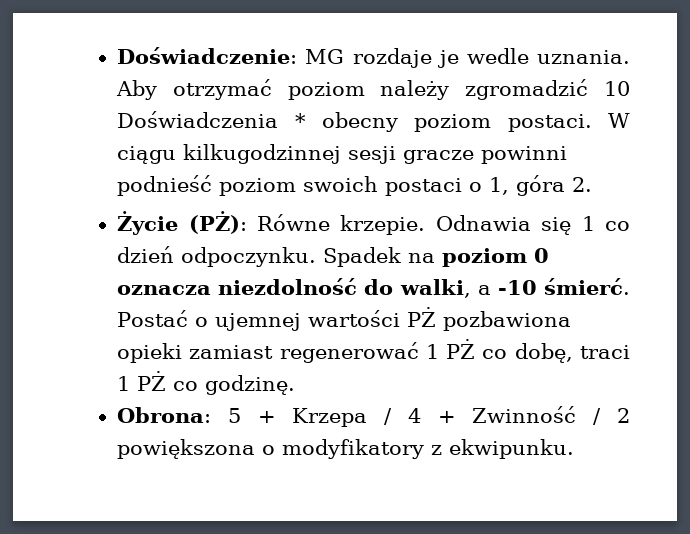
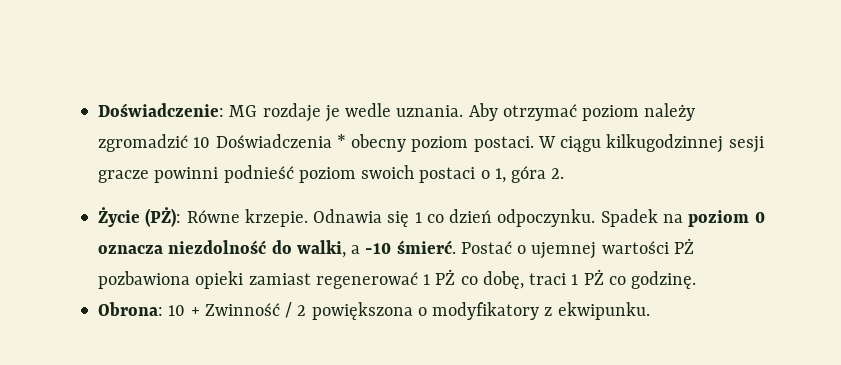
- Obrona: 5 + Krzepa / 4 + Zwinność / 2 powiększona o modyfikatory z ekwipunku.
+ Obrona: 10 + Zwinność / 2 powiększona o modyfikatory z ekwipunku.

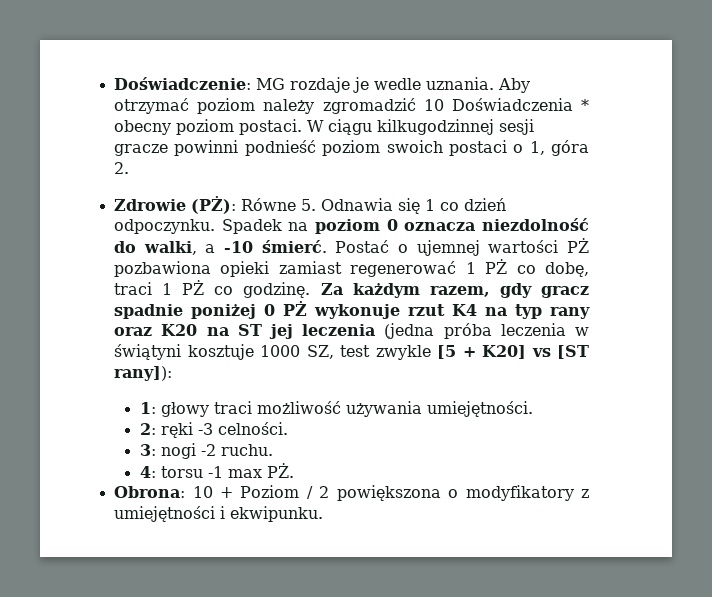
- Życie (PŻ): Równe krzepie. Odnawia się 1 co dzień odpoczynku.
+ Zdrowie (PŻ): Równe 5. Odnawia się 1 co dzień odpoczynku.
+ Za każdym razem, gdy gracz spadnie poniżej 0 PŻ wykonuje rzut K4 na typ rany oraz K20 na ST jej leczenia (jedna próba leczenia w świątyni kosztuje 1000 SZ, test zwykle [5 + K20] vs [ST rany]):
+ 1: głowy traci możliwość używania umiejętności.
+ 2: ręki -3 celności.
+ 3: nogi -2 ruchu.
+ 4: torsu -1 max PŻ.
- Obrona: 10 + Zwinność / 2 powiększona o modyfikatory z ekwipunku.
+ Obrona: 10 + Poziom / 2 powiększona o modyfikatory z umiejętności i ekwipunku.

